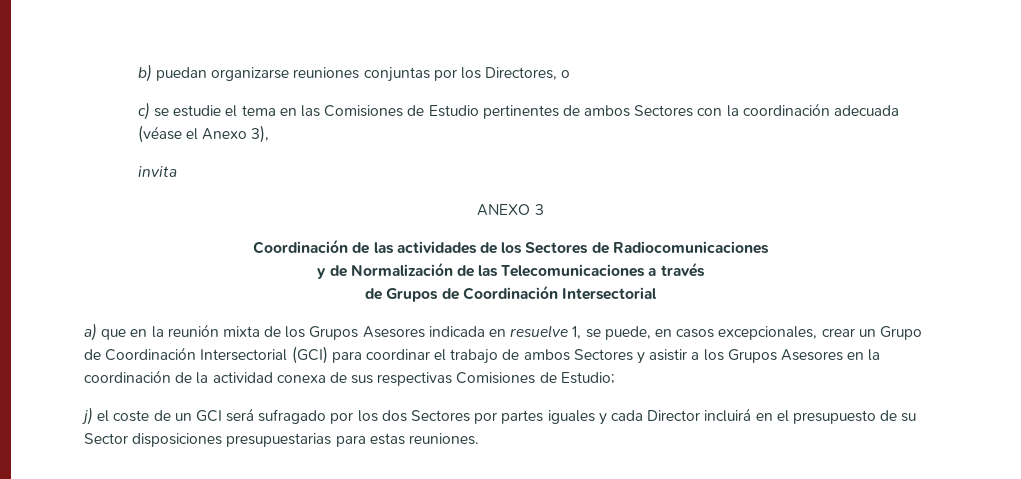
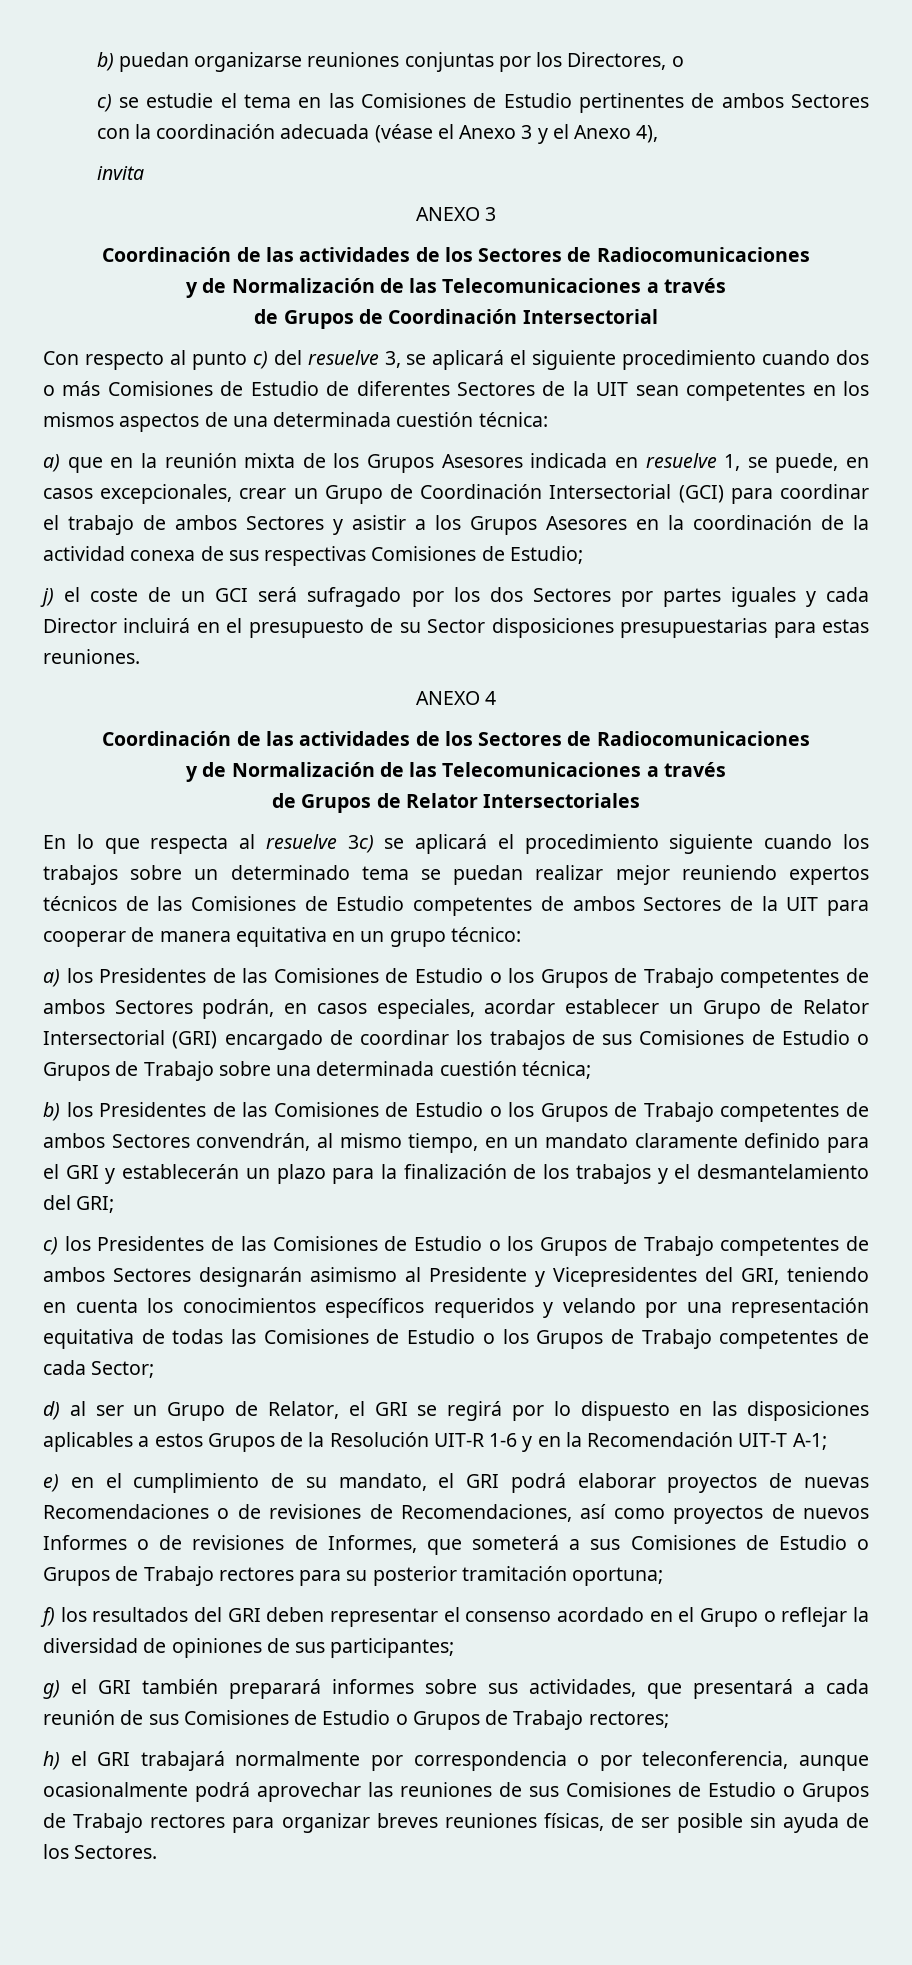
- c) se estudie el tema en las Comisiones de Estudio pertinentes de ambos Sectores con la coordinación adecuada (véase el Anexo 3),
+ c) se estudie el tema en las Comisiones de Estudio pertinentes de ambos Sectores con la coordinación adecuada (véase el Anexo 3 y el Anexo 4),
+ Con respecto al punto c) del resuelve 3, se aplicará el siguiente procedimiento cuando dos o más Comisiones de Estudio de diferentes Sectores de la UIT sean competentes en los mismos aspectos de una determinada cuestión técnica:
+ ANEXO 4
+ Coordinación de las actividades de los Sectores de Radiocomunicaciones
+ y de Normalización de las Telecomunicaciones a través
+ de Grupos de Relator Intersectoriales
+ En lo que respecta al resuelve 3c) se aplicará el procedimiento siguiente cuando los trabajos sobre un determinado tema se puedan realizar mejor reuniendo expertos técnicos de las Comisiones de Estudio competentes de ambos Sectores de la UIT para cooperar de manera equitativa en un grupo técnico:
+ a) los Presidentes de las Comisiones de Estudio o los Grupos de Trabajo competentes de ambos Sectores podrán, en casos especiales, acordar establecer un Grupo de Relator Intersectorial (GRI) encargado de coordinar los trabajos de sus Comisiones de Estudio o Grupos de Trabajo sobre una determinada cuestión técnica;
+ b) los Presidentes de las Comisiones de Estudio o los Grupos de Trabajo competentes de ambos Sectores convendrán, al mismo tiempo, en un mandato claramente definido para el GRI y establecerán un plazo para la finalización de los trabajos y el desmantelamiento del GRI;
+ c) los Presidentes de las Comisiones de Estudio o los Grupos de Trabajo competentes de ambos Sectores designarán asimismo al Presidente y Vicepresidentes del GRI, teniendo en cuenta los conocimientos específicos requeridos y velando por una representación equitativa de todas las Comisiones de Estudio o los Grupos de Trabajo competentes de cada Sector;
+ d) al ser un Grupo de Relator, el GRI se regirá por lo dispuesto en las disposiciones aplicables a estos Grupos de la Resolución UIT-R 1-6 y en la Recomendación UIT-T A-1;
+ e) en el cumplimiento de su mandato, el GRI podrá elaborar proyectos de nuevas Recomendaciones o de revisiones de Recomendaciones, así como proyectos de nuevos Informes o de revisiones de Informes, que someterá a sus Comisiones de Estudio o Grupos de Trabajo rectores para su posterior tramitación oportuna;
+ f) los resultados del GRI deben representar el consenso acordado en el Grupo o reflejar la diversidad de opiniones de sus participantes;
+ g) el GRI también preparará informes sobre sus actividades, que presentará a cada reunión de sus Comisiones de Estudio o Grupos de Trabajo rectores;
+ h) el GRI trabajará normalmente por correspondencia o por teleconferencia, aunque ocasionalmente podrá aprovechar las reuniones de sus Comisiones de Estudio o Grupos de Trabajo rectores para organizar breves reuniones físicas, de ser posible sin ayuda de los Sectores.

